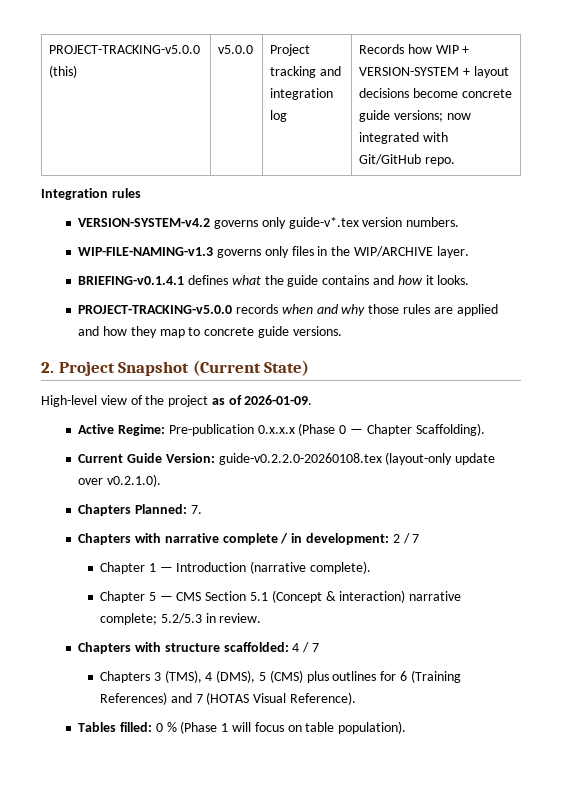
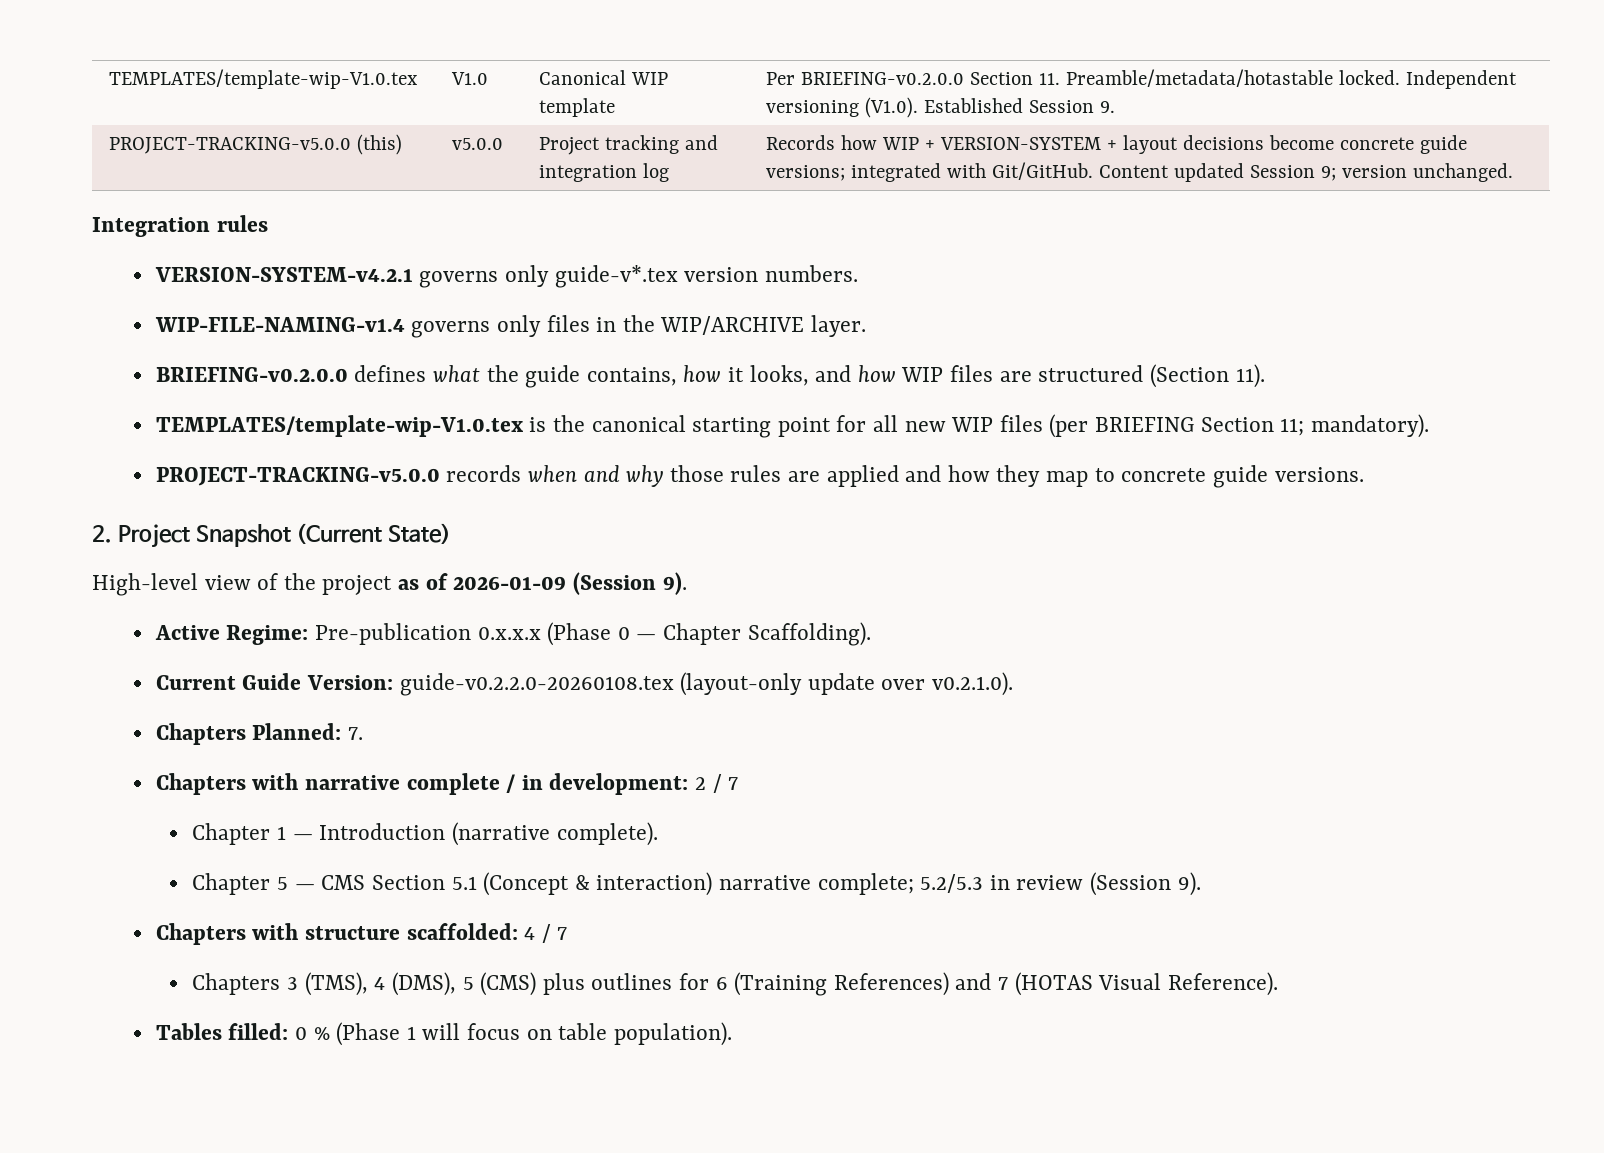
+ TEMPLATES/template-wip-V1.0.tex | V1.0 | Canonical WIP template | Per BRIEFING-v0.2.0.0 Section 11. Preamble/metadata/hotastable locked. Independent versioning (V1.0). Established Session 9.
- PROJECT-TRACKING-v5.0.0 (this) | v5.0.0 | Project tracking and integration log | Records how WIP + VERSION-SYSTEM + layout decisions become concrete guide versions; now integrated with Git/GitHub repo.
+ PROJECT-TRACKING-v5.0.0 (this) | v5.0.0 | Project tracking and integration log | Records how WIP + VERSION-SYSTEM + layout decisions become concrete guide versions; integrated with Git/GitHub. Content updated Session 9; version unchanged.
- VERSION-SYSTEM-v4.2 governs only guide-v*.tex version numbers.
+ VERSION-SYSTEM-v4.2.1 governs only guide-v*.tex version numbers.
- WIP-FILE-NAMING-v1.3 governs only files in the WIP/ARCHIVE layer.
+ WIP-FILE-NAMING-v1.4 governs only files in the WIP/ARCHIVE layer.
- BRIEFING-v0.1.4.1 defines what the guide contains and how it looks.
+ BRIEFING-v0.2.0.0 defines what the guide contains, how it looks, and how WIP files are structured (Section 11).
+ TEMPLATES/template-wip-V1.0.tex is the canonical starting point for all new WIP files (per BRIEFING Section 11; mandatory).
- High-level view of the project as of 2026-01-09.
+ High-level view of the project as of 2026-01-09 (Session 9).
- Chapter 5 — CMS Section 5.1 (Concept & interaction) narrative complete; 5.2/5.3 in review.
+ Chapter 5 — CMS Section 5.1 (Concept & interaction) narrative complete; 5.2/5.3 in review (Session 9).

